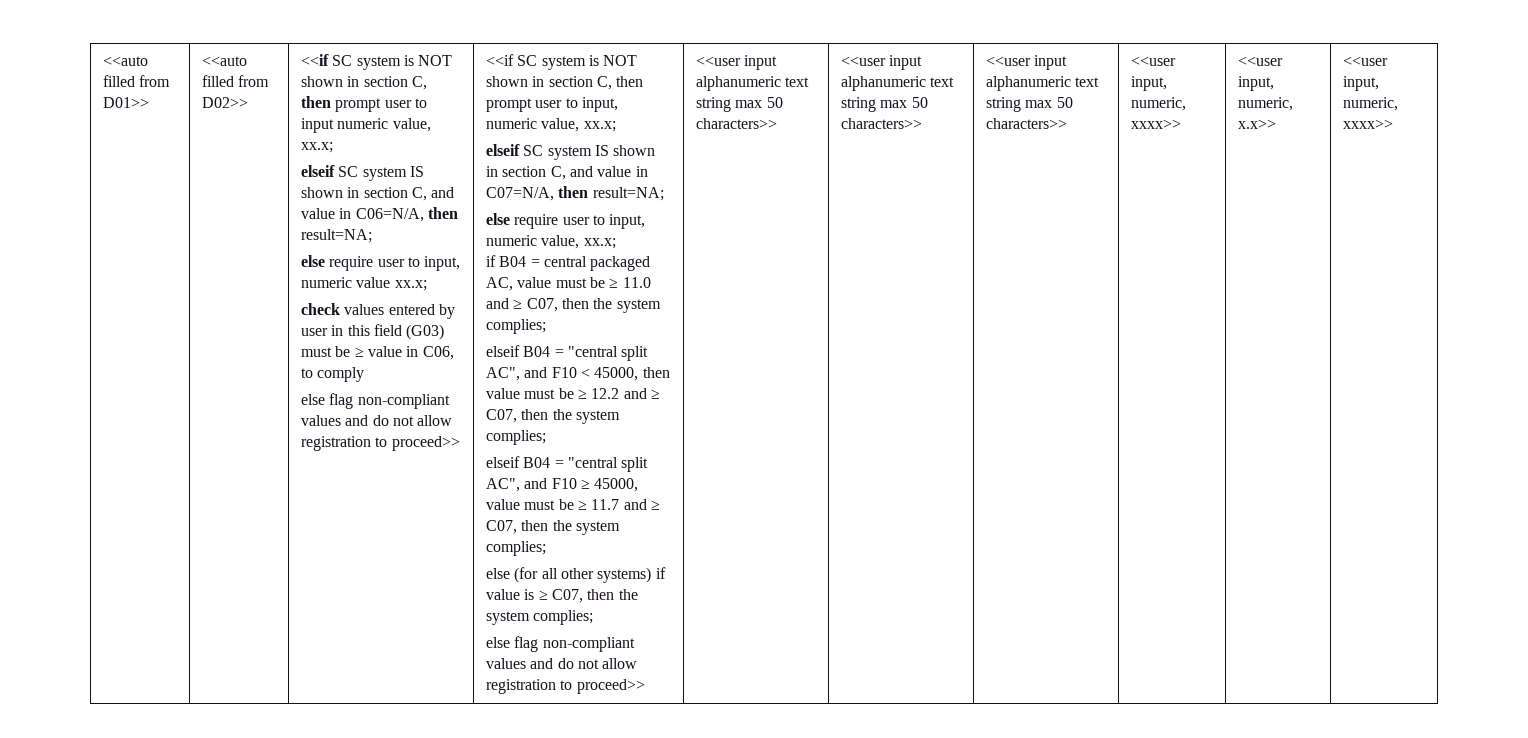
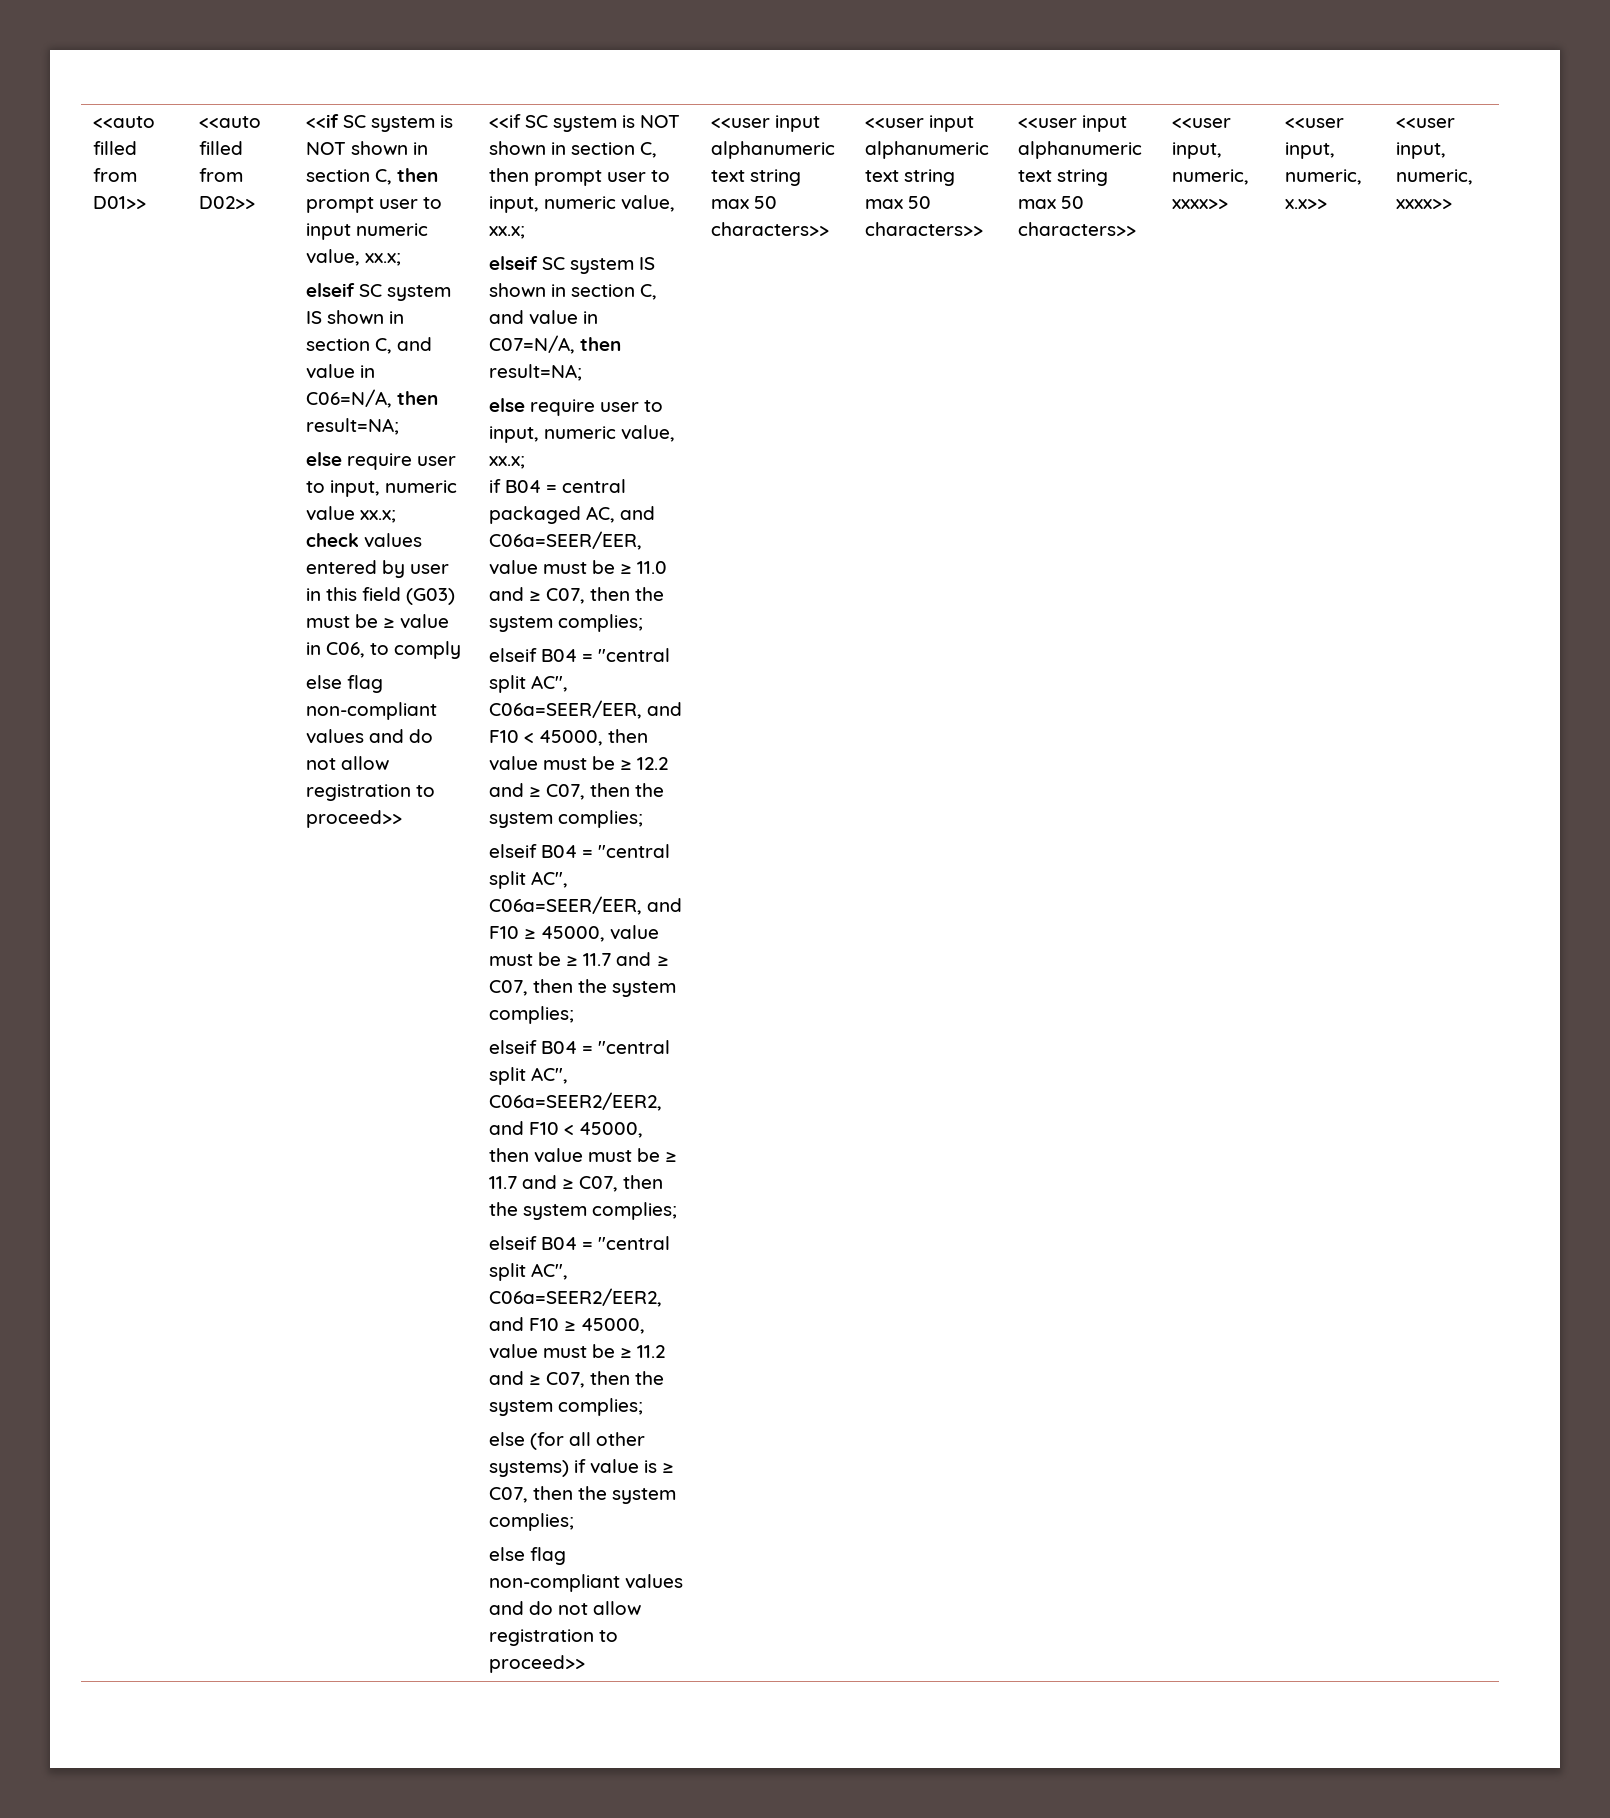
- if B04 = central packaged AC, value must be ≥ 11.0 and ≥ C07, then the system complies;
+ if B04 = central packaged AC, and C06a=SEER/EER, value must be ≥ 11.0 and ≥ C07, then the system complies;
- elseif B04 = "central split AC", and F10 < 45000, then value must be ≥ 12.2 and ≥ C07, then the system complies;
+ elseif B04 = "central split AC", C06a=SEER/EER, and F10 < 45000, then value must be ≥ 12.2 and ≥ C07, then the system complies;
- elseif B04 = "central split AC", and F10 ≥ 45000, value must be ≥ 11.7 and ≥ C07, then the system complies;
+ elseif B04 = "central split AC", C06a=SEER/EER, and F10 ≥ 45000, value must be ≥ 11.7 and ≥ C07, then the system complies;
+ elseif B04 = "central split AC", C06a=SEER2/EER2, and F10 < 45000, then value must be ≥ 11.7 and ≥ C07, then the system complies;
+ elseif B04 = "central split AC", C06a=SEER2/EER2, and F10 ≥ 45000, value must be ≥ 11.2 and ≥ C07, then the system complies;

